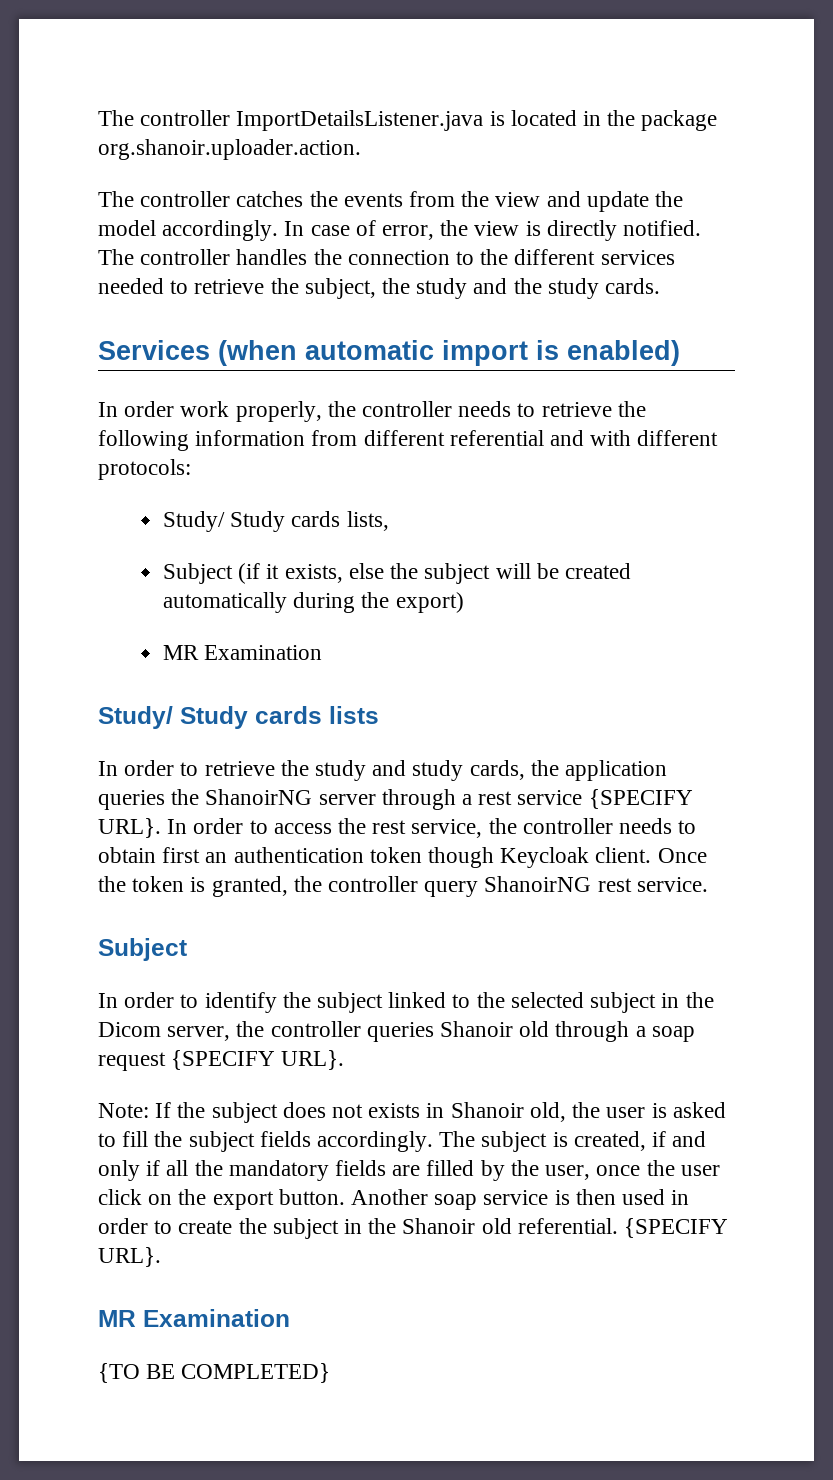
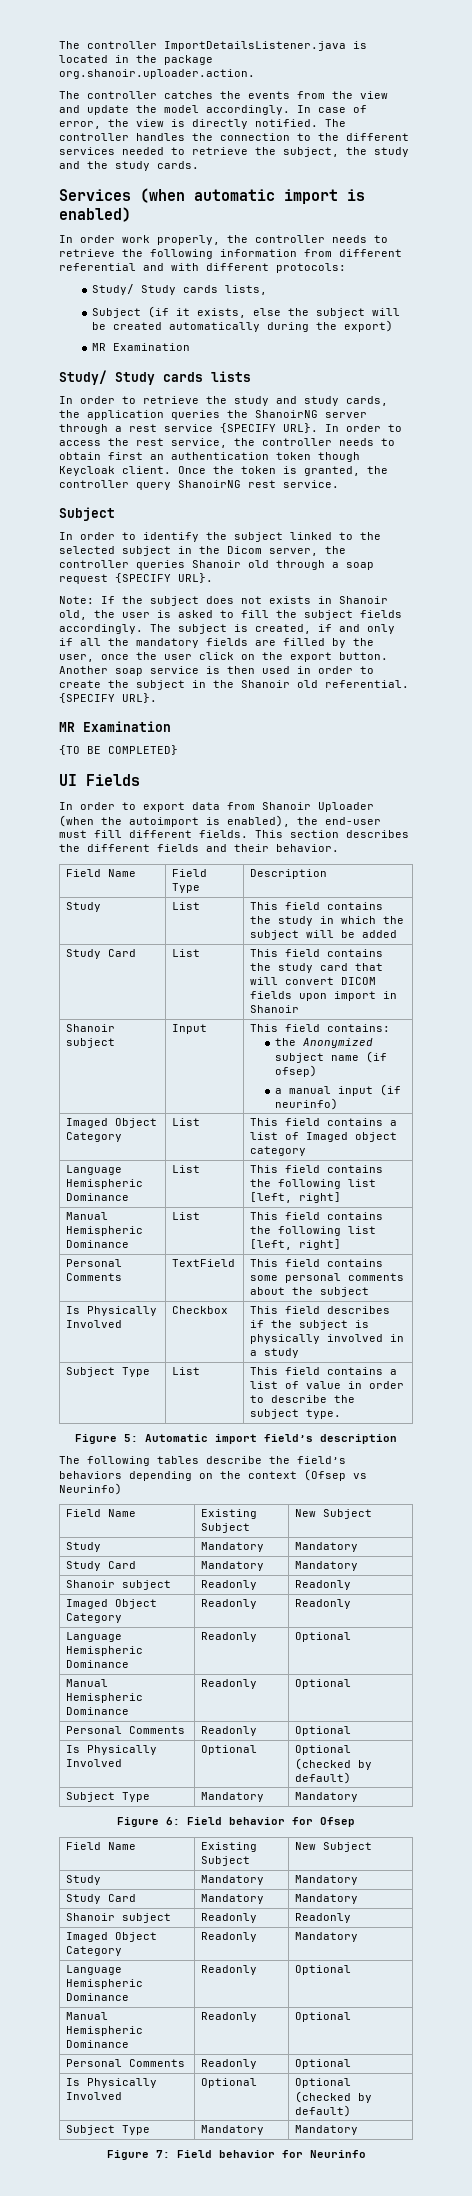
+ UI Fields
+ In order to export data from Shanoir Uploader (when the autoimport is enabled), the end-user must fill different fields. This section describes the different fields and their behavior.
+ Field Name | Field Type | Description
+ Study | List | This field contains the study in which the subject will be added
+ Study Card | List | This field contains the study card that will convert DICOM fields upon import in Shanoir
+ Shanoir subject | Input | This field contains:
+ the Anonymized subject name (if ofsep)
+ a manual input (if neurinfo)
+ Imaged Object Category | List | This field contains a list of Imaged object category
+ Language Hemispheric Dominance | List | This field contains the following list [left, right]
+ Manual Hemispheric Dominance | List | This field contains the following list [left, right]
+ Personal Comments | TextField | This field contains some personal comments about the subject
+ Is Physically Involved | Checkbox | This field describes if the subject is physically involved in a study
+ Subject Type | List | This field contains a list of value in order to describe the subject type.
+ Figure 5: Automatic import field’s description
+ The following tables describe the field’s behaviors depending on the context (Ofsep vs Neurinfo)
+ Field Name | Existing Subject | New Subject
+ Study | Mandatory | Mandatory
+ Study Card | Mandatory | Mandatory
+ Shanoir subject | Readonly | Readonly
+ Imaged Object Category | Readonly | Readonly
+ Language Hemispheric Dominance | Readonly | Optional
+ Manual Hemispheric Dominance | Readonly | Optional
+ Personal Comments | Readonly | Optional
+ Is Physically Involved | Optional | Optional (checked by default)
+ Subject Type | Mandatory | Mandatory
+ Figure 6: Field behavior for Ofsep
+ Field Name | Existing Subject | New Subject
+ Study | Mandatory | Mandatory
+ Study Card | Mandatory | Mandatory
+ Shanoir subject | Readonly | Readonly
+ Imaged Object Category | Readonly | Mandatory
+ Language Hemispheric Dominance | Readonly | Optional
+ Manual Hemispheric Dominance | Readonly | Optional
+ Personal Comments | Readonly | Optional
+ Is Physically Involved | Optional | Optional (checked by default)
+ Subject Type | Mandatory | Mandatory
+ Figure 7: Field behavior for Neurinfo

